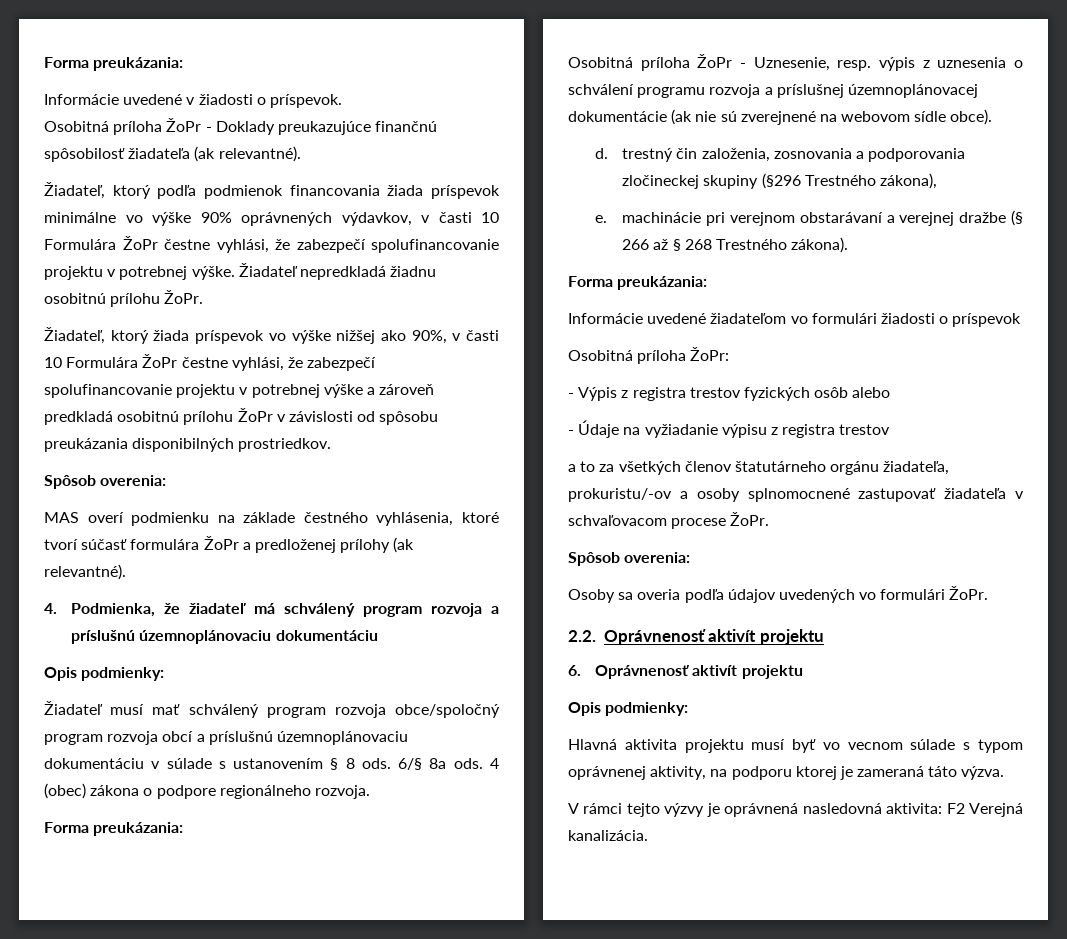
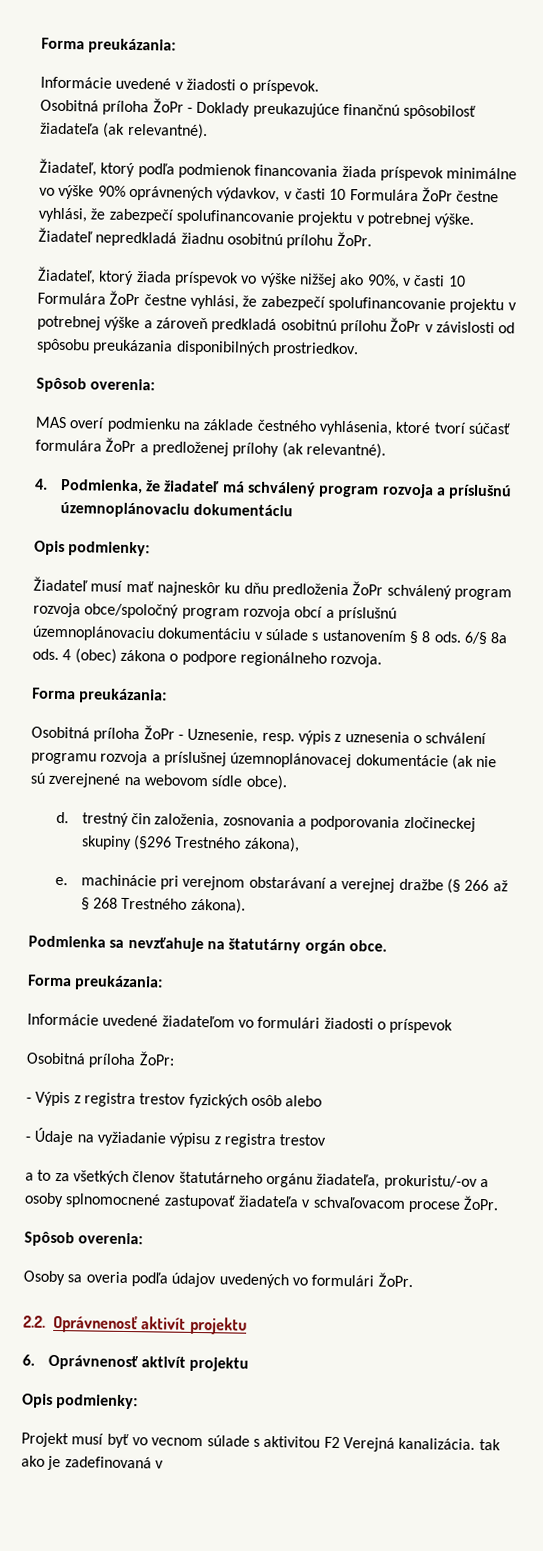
- Žiadateľ musí mať schválený program rozvoja obce/spoločný program rozvoja obcí a príslušnú územnoplánovaciu dokumentáciu v súlade s ustanovením § 8 ods.
+ Žiadateľ musí mať najneskôr ku dňu predloženia ŽoPr schválený program rozvoja obce/spoločný program rozvoja obcí a príslušnú územnoplánovaciu dokumentáciu v súlade s ustanovením § 8 ods.
+ Podmienka sa nevzťahuje na štatutárny orgán obce.
- Hlavná aktivita projektu musí byť vo vecnom súlade s typom oprávnenej aktivity, na podporu ktorej je zameraná táto výzva.
- V rámci tejto výzvy je oprávnená nasledovná aktivita: F2 Verejná kanalizácia.
+ Projekt musí byť vo vecnom súlade s aktivitou F2 Verejná kanalizácia. tak ako je zadefinovaná v

